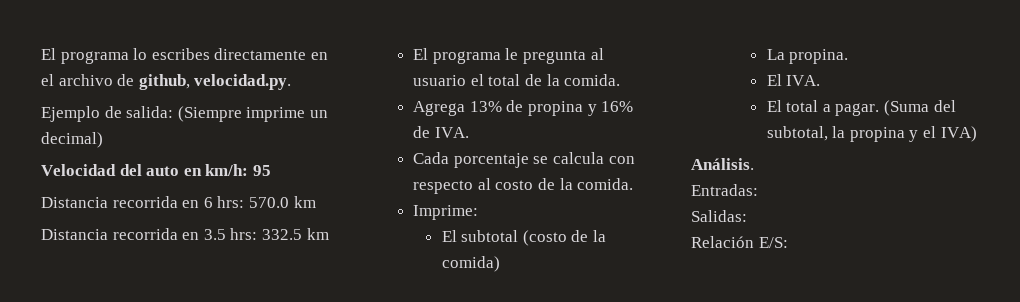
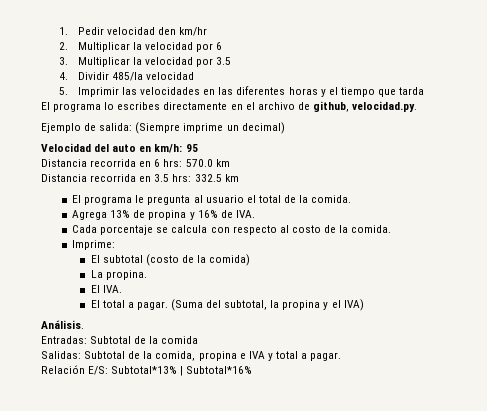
+ 1. Pedir velocidad den km/hr
+ 2. Multiplicar la velocidad por 6
+ 3. Multiplicar la velocidad por 3.5
+ 4. Dividir 485/la velocidad
+ 5. Imprimir las velocidades en las diferentes horas y el tiempo que tarda
- Entradas:
- Salidas:
+ Entradas: Subtotal de la comida
+ Salidas: Subtotal de la comida, propina e IVA y total a pagar.
- Relación E/S:
+ Relación E/S: Subtotal*13% | Subtotal*16%

